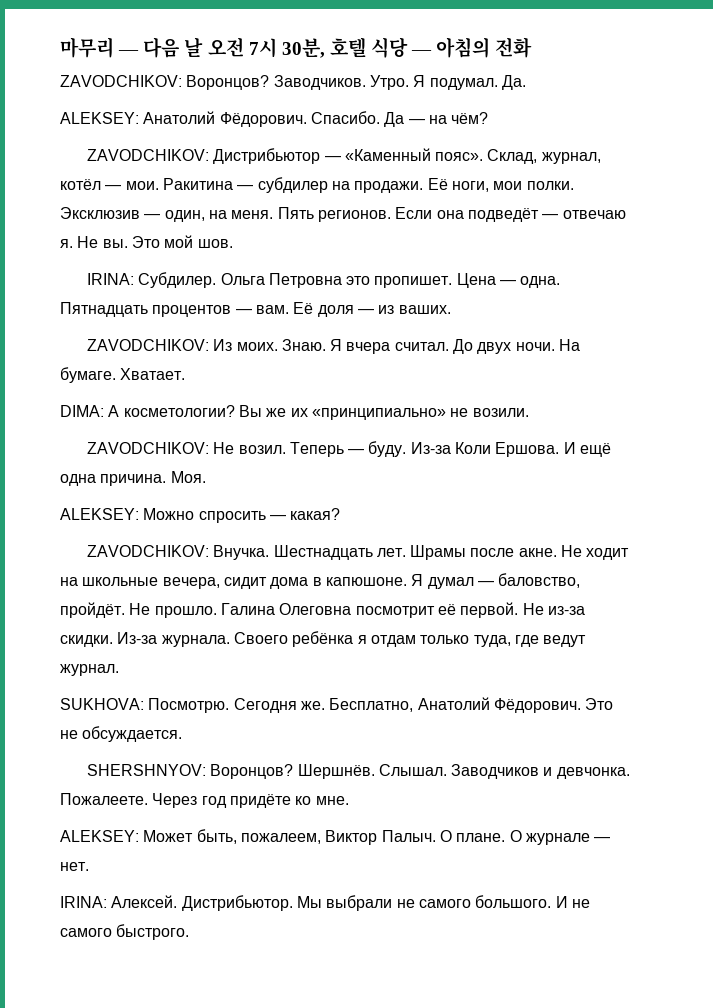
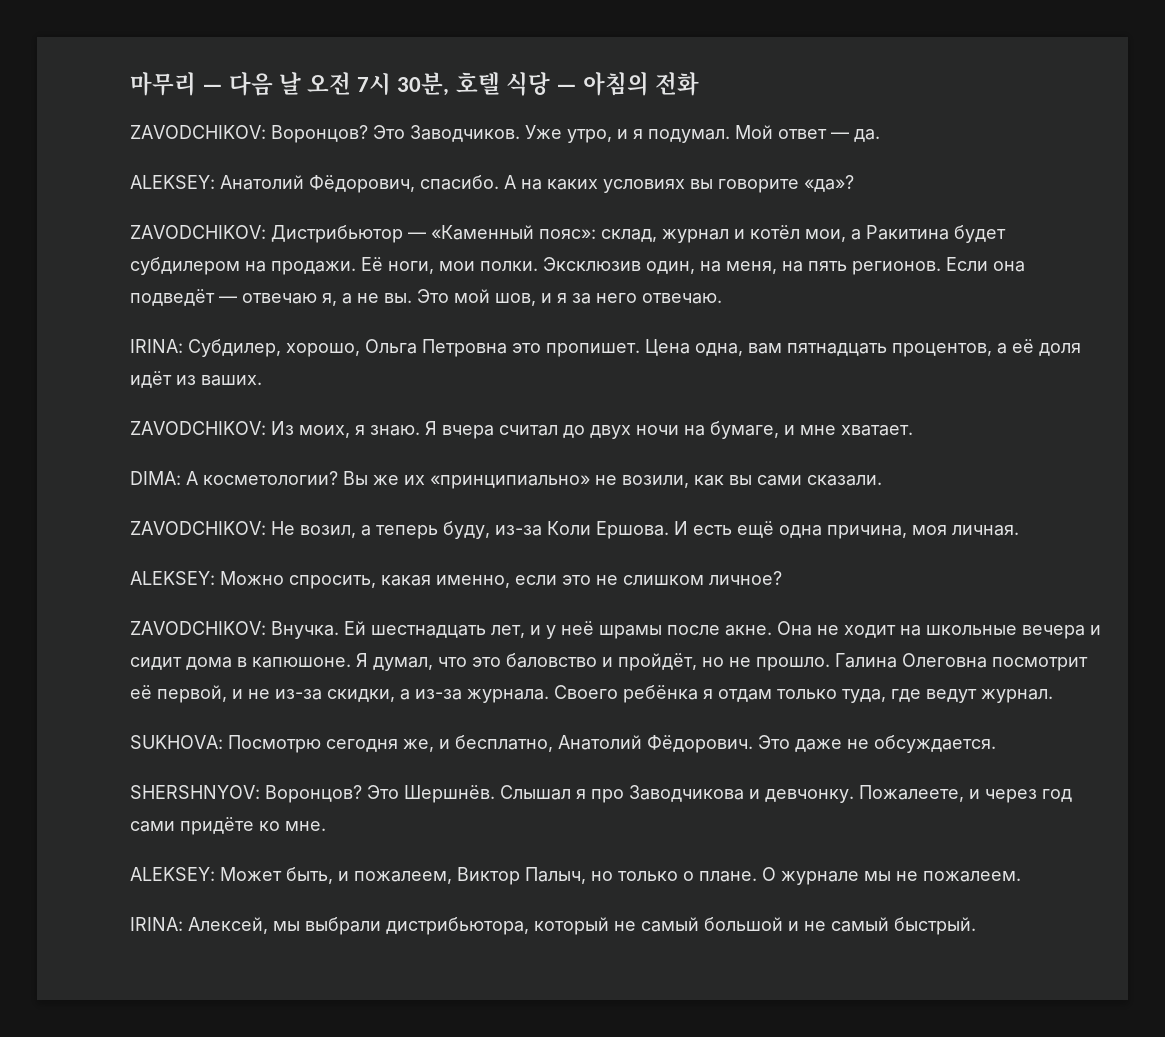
- Заводчиков. Утро. Я подумал. Да.
- ALEKSEY: Анатолий Фёдорович. Спасибо. Да — на чём?
- ZAVODCHIKOV: Дистрибьютор — «Каменный пояс». Склад, журнал, котёл — мои. Ракитина — субдилер на продажи.
+ Это Заводчиков. Уже утро, и я подумал. Мой ответ — да.
+ ALEKSEY: Анатолий Фёдорович, спасибо. А на каких условиях вы говорите «да»?
+ ZAVODCHIKOV: Дистрибьютор — «Каменный пояс»: склад, журнал и котёл мои, а Ракитина будет субдилером на продажи.
- Эксклюзив — один, на меня. Пять регионов.
+ Эксклюзив один, на меня, на пять регионов.
- Если она подведёт — отвечаю я. Не вы. Это мой шов.
- IRINA: Субдилер. Ольга Петровна это пропишет.
+ Если она подведёт — отвечаю я, а не вы. Это мой шов, и я за него отвечаю.
+ IRINA: Субдилер, хорошо, Ольга Петровна это пропишет.
- Цена — одна. Пятнадцать процентов — вам. Её доля — из ваших.
- ZAVODCHIKOV: Из моих. Знаю. Я вчера считал. До двух ночи. На бумаге. Хватает.
+ Цена одна, вам пятнадцать процентов, а её доля идёт из ваших.
+ ZAVODCHIKOV: Из моих, я знаю. Я вчера считал до двух ночи на бумаге, и мне хватает.
- Вы же их «принципиально» не возили.
- ZAVODCHIKOV: Не возил. Теперь — буду. Из-за Коли Ершова.
+ Вы же их «принципиально» не возили, как вы сами сказали.
+ ZAVODCHIKOV: Не возил, а теперь буду, из-за Коли Ершова.
- И ещё одна причина. Моя.
+ И есть ещё одна причина, моя личная.
- ALEKSEY: Можно спросить — какая?
- ZAVODCHIKOV: Внучка. Шестнадцать лет. Шрамы после акне. Не ходит на школьные вечера, сидит дома в капюшоне.
+ ALEKSEY: Можно спросить, какая именно, если это не слишком личное?
+ ZAVODCHIKOV: Внучка. Ей шестнадцать лет, и у неё шрамы после акне. Она не ходит на школьные вечера и сидит дома в капюшоне.
- Я думал — баловство, пройдёт. Не прошло.
+ Я думал, что это баловство и пройдёт, но не прошло.
- Галина Олеговна посмотрит её первой. Не из-за скидки. Из-за журнала.
+ Галина Олеговна посмотрит её первой, и не из-за скидки, а из-за журнала.
- SUKHOVA: Посмотрю. Сегодня же. Бесплатно, Анатолий Фёдорович.
+ SUKHOVA: Посмотрю сегодня же, и бесплатно, Анатолий Фёдорович.
- Это не обсуждается.
+ Это даже не обсуждается.
- Шершнёв. Слышал. Заводчиков и девчонка. Пожалеете. Через год придёте ко мне.
+ Это Шершнёв. Слышал я про Заводчикова и девчонку. Пожалеете, и через год сами придёте ко мне.
- ALEKSEY: Может быть, пожалеем, Виктор Палыч. О плане. О журнале — нет.
- IRINA: Алексей. Дистрибьютор. Мы выбрали не самого большого. И не самого быстрого.
+ ALEKSEY: Может быть, и пожалеем, Виктор Палыч, но только о плане. О журнале мы не пожалеем.
+ IRINA: Алексей, мы выбрали дистрибьютора, который не самый большой и не самый быстрый.

